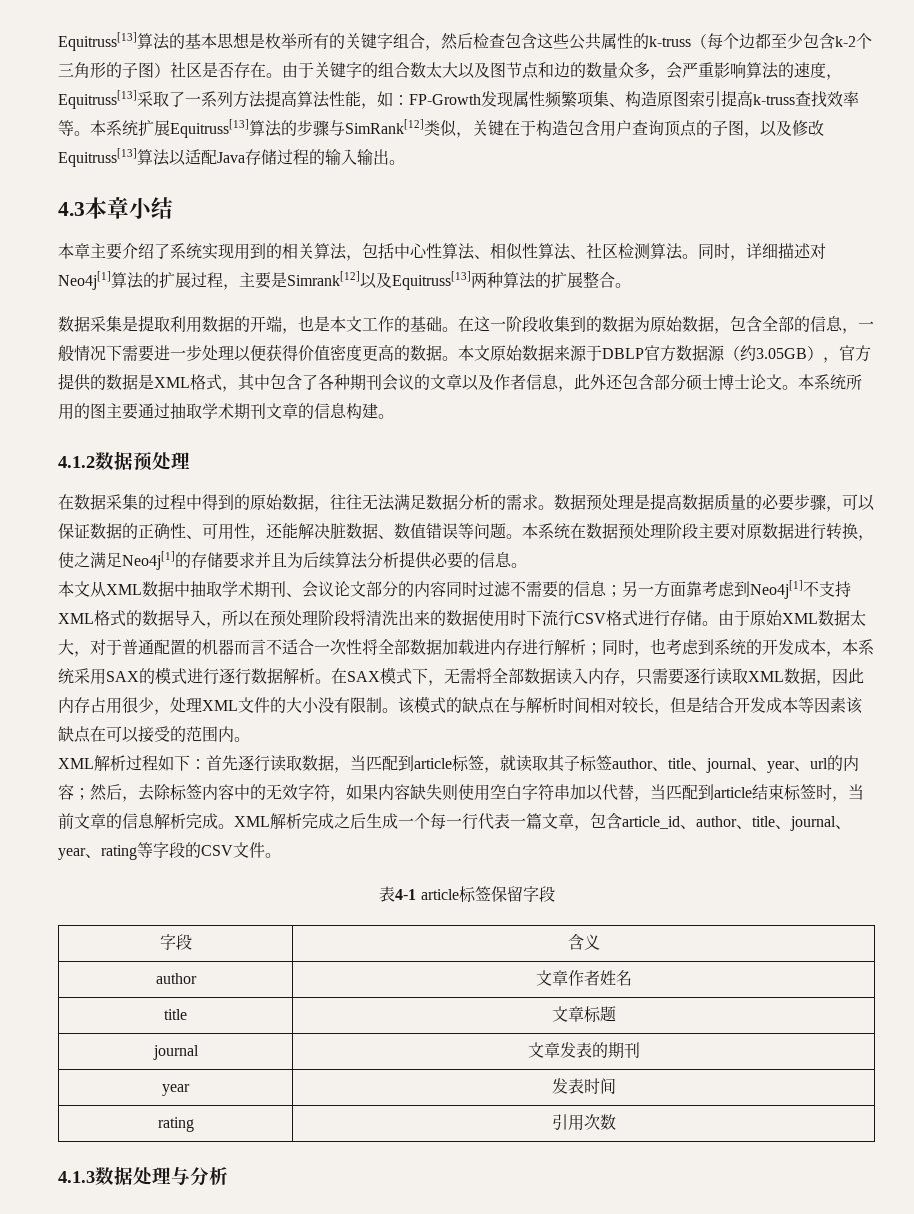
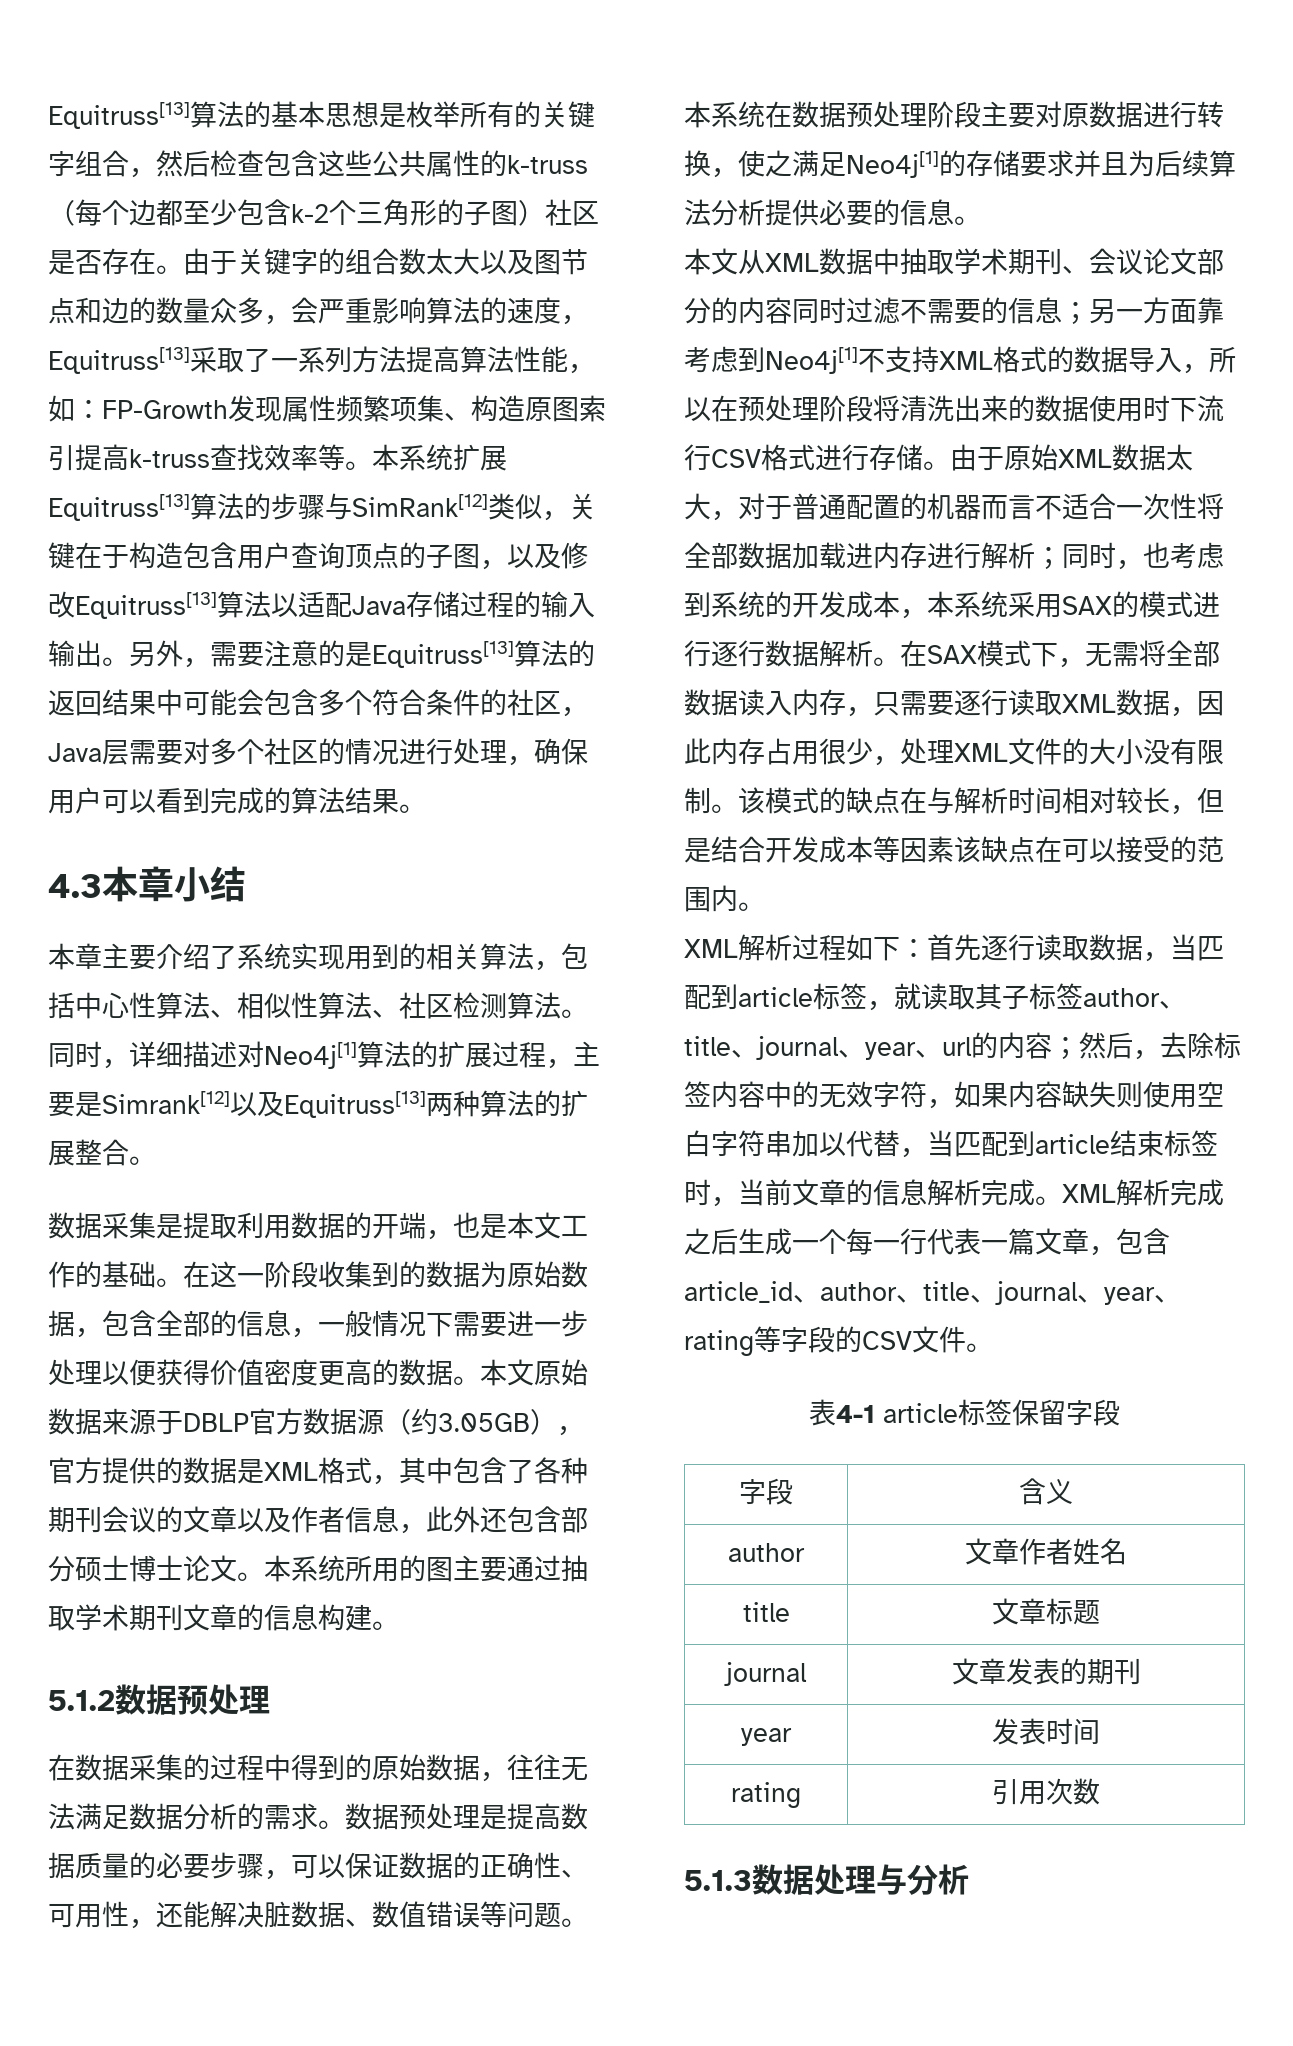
+ 另外，需要注意的是Equitruss[13]算法的返回结果中可能会包含多个符合条件的社区，Java层需要对多个社区的情况进行处理，确保用户可以看到完成的算法结果。
- 4.1.2数据预处理
+ 5.1.2数据预处理
- 4.1.3数据处理与分析
+ 5.1.3数据处理与分析

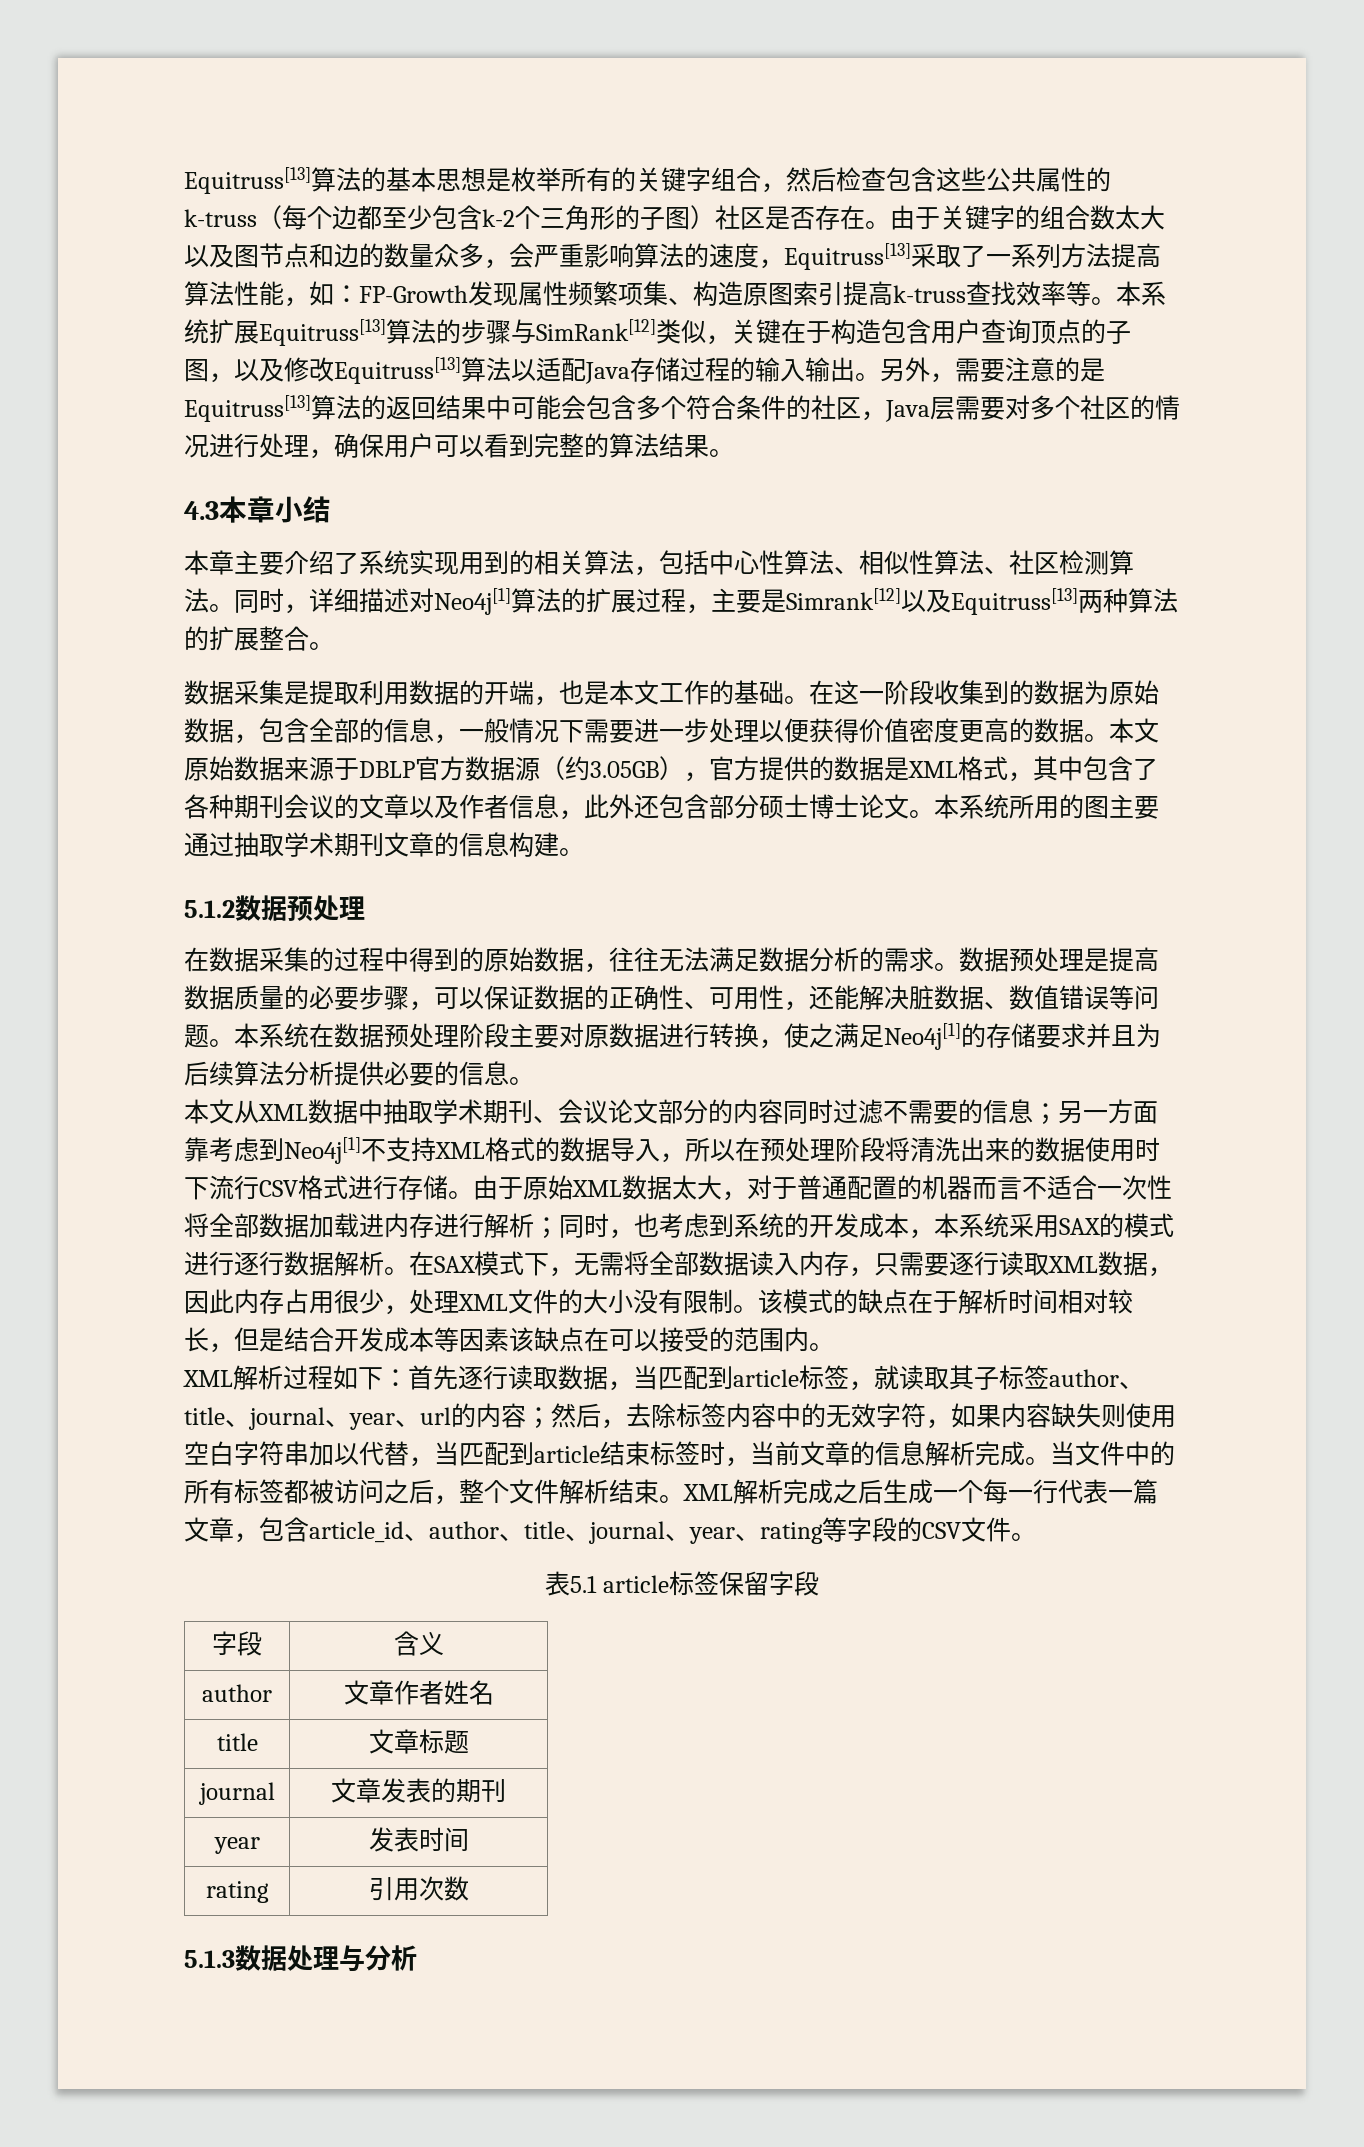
- 另外，需要注意的是Equitruss[13]算法的返回结果中可能会包含多个符合条件的社区，Java层需要对多个社区的情况进行处理，确保用户可以看到完成的算法结果。
+ 另外，需要注意的是Equitruss[13]算法的返回结果中可能会包含多个符合条件的社区，Java层需要对多个社区的情况进行处理，确保用户可以看到完整的算法结果。
- 该模式的缺点在与解析时间相对较长，但是结合开发成本等因素该缺点在可以接受的范围内。
+ 该模式的缺点在于解析时间相对较长，但是结合开发成本等因素该缺点在可以接受的范围内。
+ 当文件中的所有标签都被访问之后，整个文件解析结束。
- 表4-1 article标签保留字段
+ 表5.1 article标签保留字段

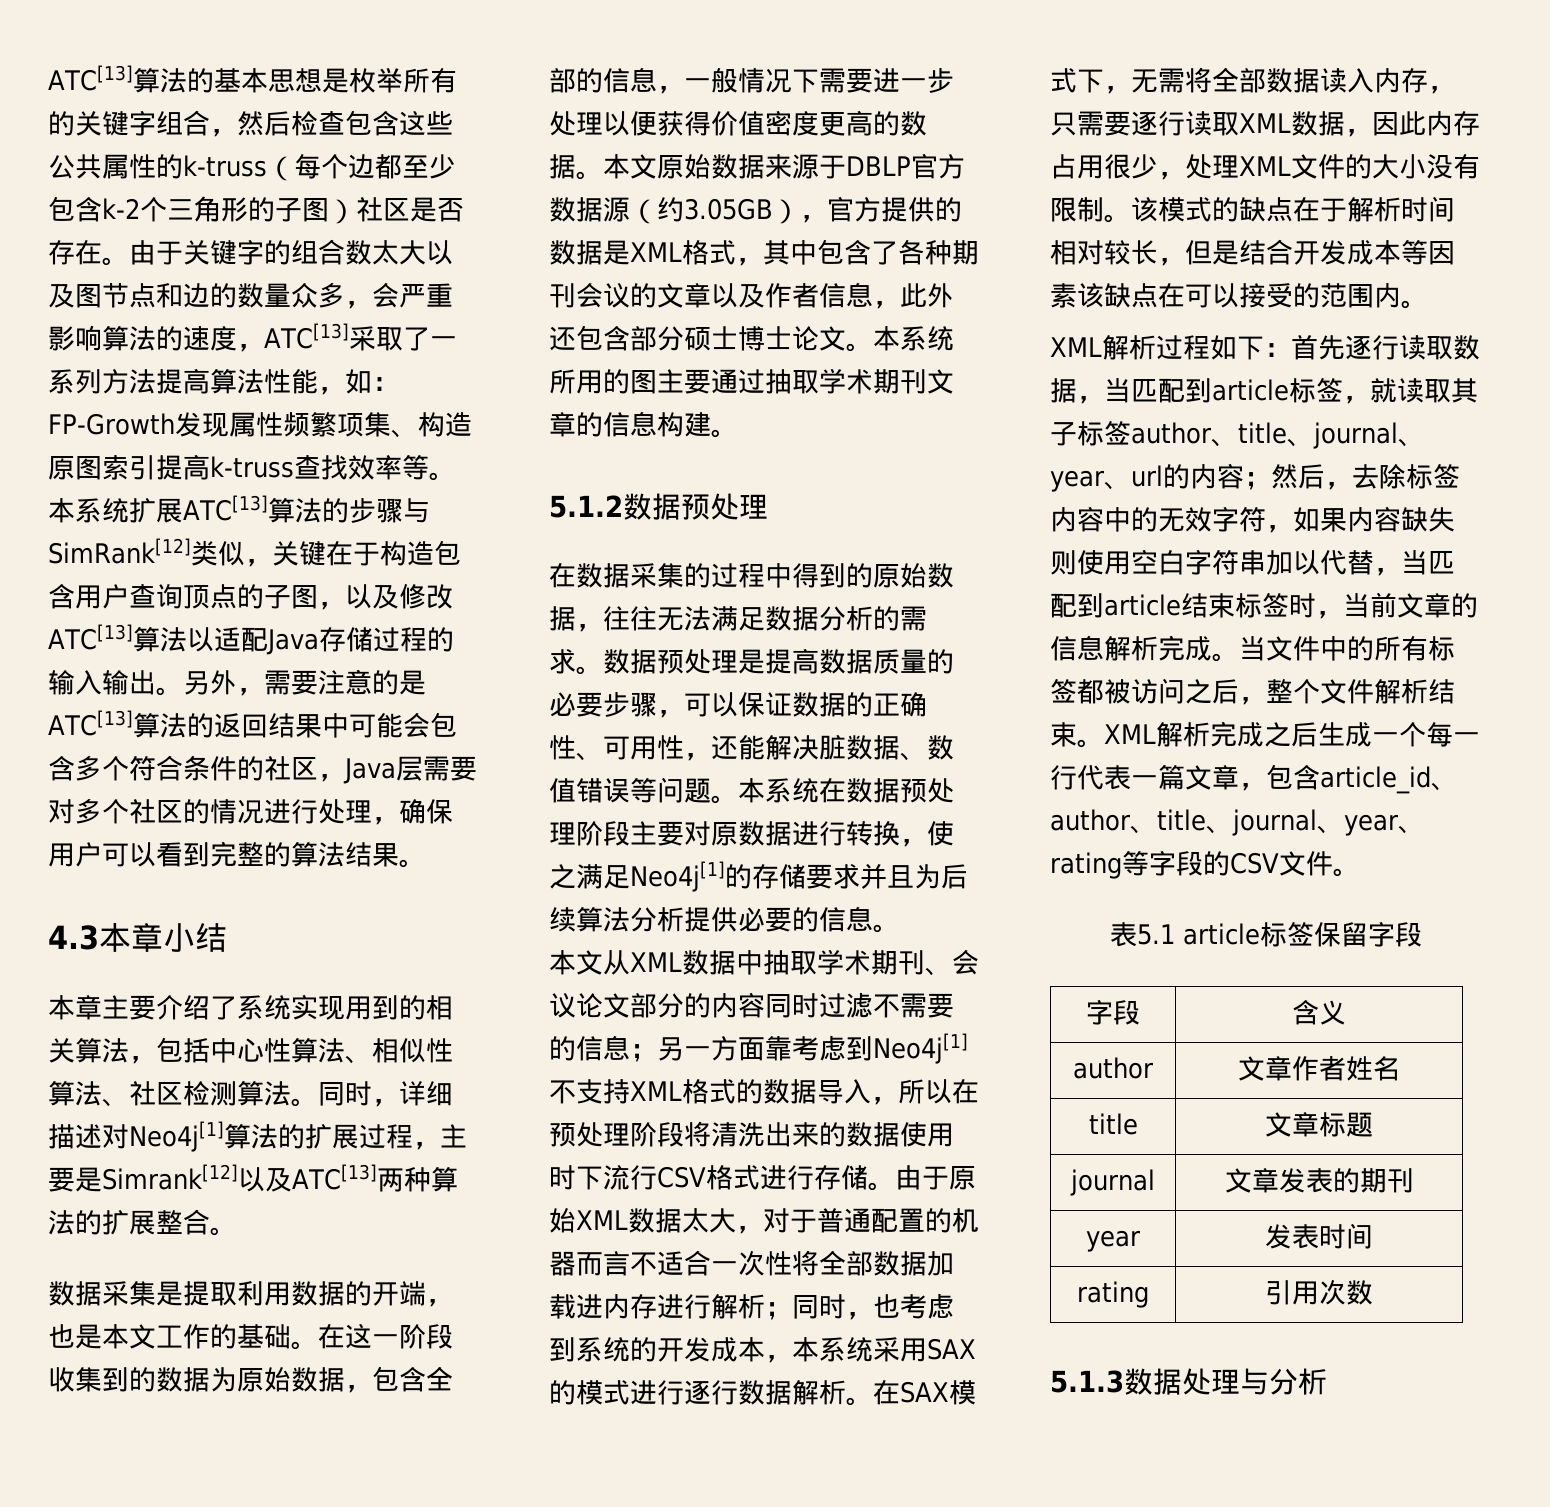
- Equitruss[13]算法的基本思想是枚举所有的关键字组合，然后检查包含这些公共属性的k-truss（每个边都至少包含k-2个三角形的子图）社区是否存在。
+ ATC[13]算法的基本思想是枚举所有的关键字组合，然后检查包含这些公共属性的k-truss（每个边都至少包含k-2个三角形的子图）社区是否存在。
- 由于关键字的组合数太大以及图节点和边的数量众多，会严重影响算法的速度，Equitruss[13]采取了一系列方法提高算法性能，如：FP-Growth发现属性频繁项集、构造原图索引提高k-truss查找效率等。
+ 由于关键字的组合数太大以及图节点和边的数量众多，会严重影响算法的速度，ATC[13]采取了一系列方法提高算法性能，如：FP-Growth发现属性频繁项集、构造原图索引提高k-truss查找效率等。
- 本系统扩展Equitruss[13]算法的步骤与SimRank[12]类似，关键在于构造包含用户查询顶点的子图，以及修改Equitruss[13]算法以适配Java存储过程的输入输出。
+ 本系统扩展ATC[13]算法的步骤与SimRank[12]类似，关键在于构造包含用户查询顶点的子图，以及修改ATC[13]算法以适配Java存储过程的输入输出。
- 另外，需要注意的是Equitruss[13]算法的返回结果中可能会包含多个符合条件的社区，Java层需要对多个社区的情况进行处理，确保用户可以看到完整的算法结果。
+ 另外，需要注意的是ATC[13]算法的返回结果中可能会包含多个符合条件的社区，Java层需要对多个社区的情况进行处理，确保用户可以看到完整的算法结果。
- 同时，详细描述对Neo4j[1]算法的扩展过程，主要是Simrank[12]以及Equitruss[13]两种算法的扩展整合。
+ 同时，详细描述对Neo4j[1]算法的扩展过程，主要是Simrank[12]以及ATC[13]两种算法的扩展整合。

